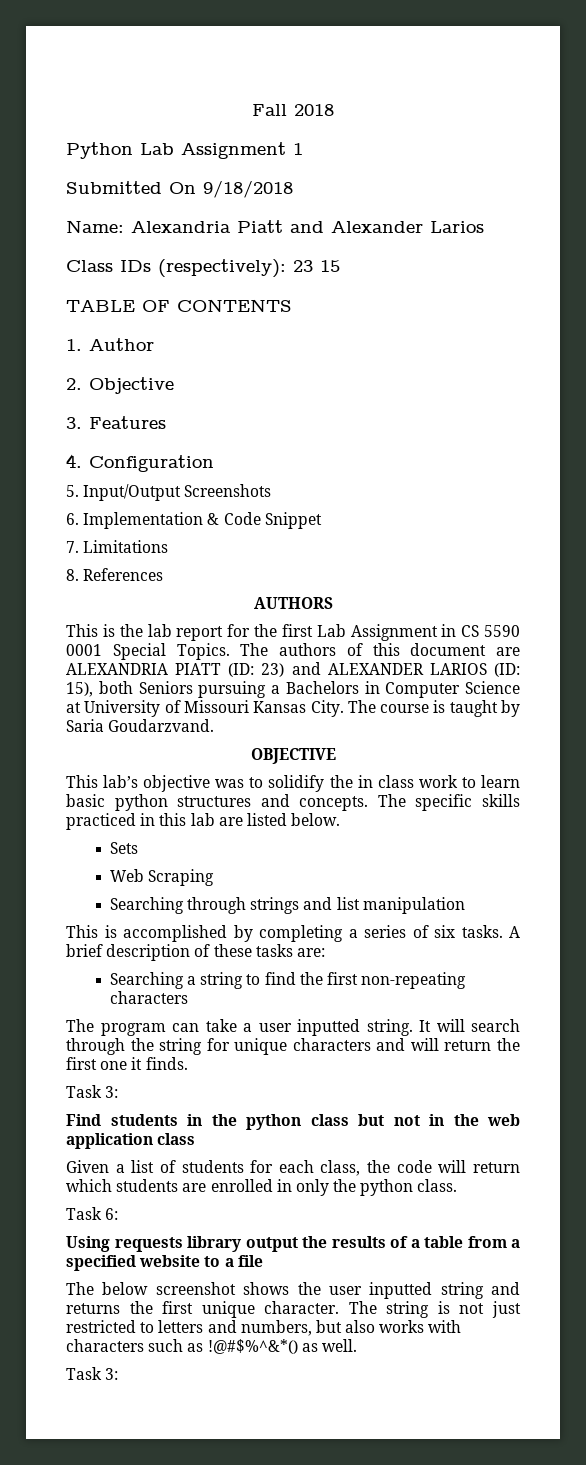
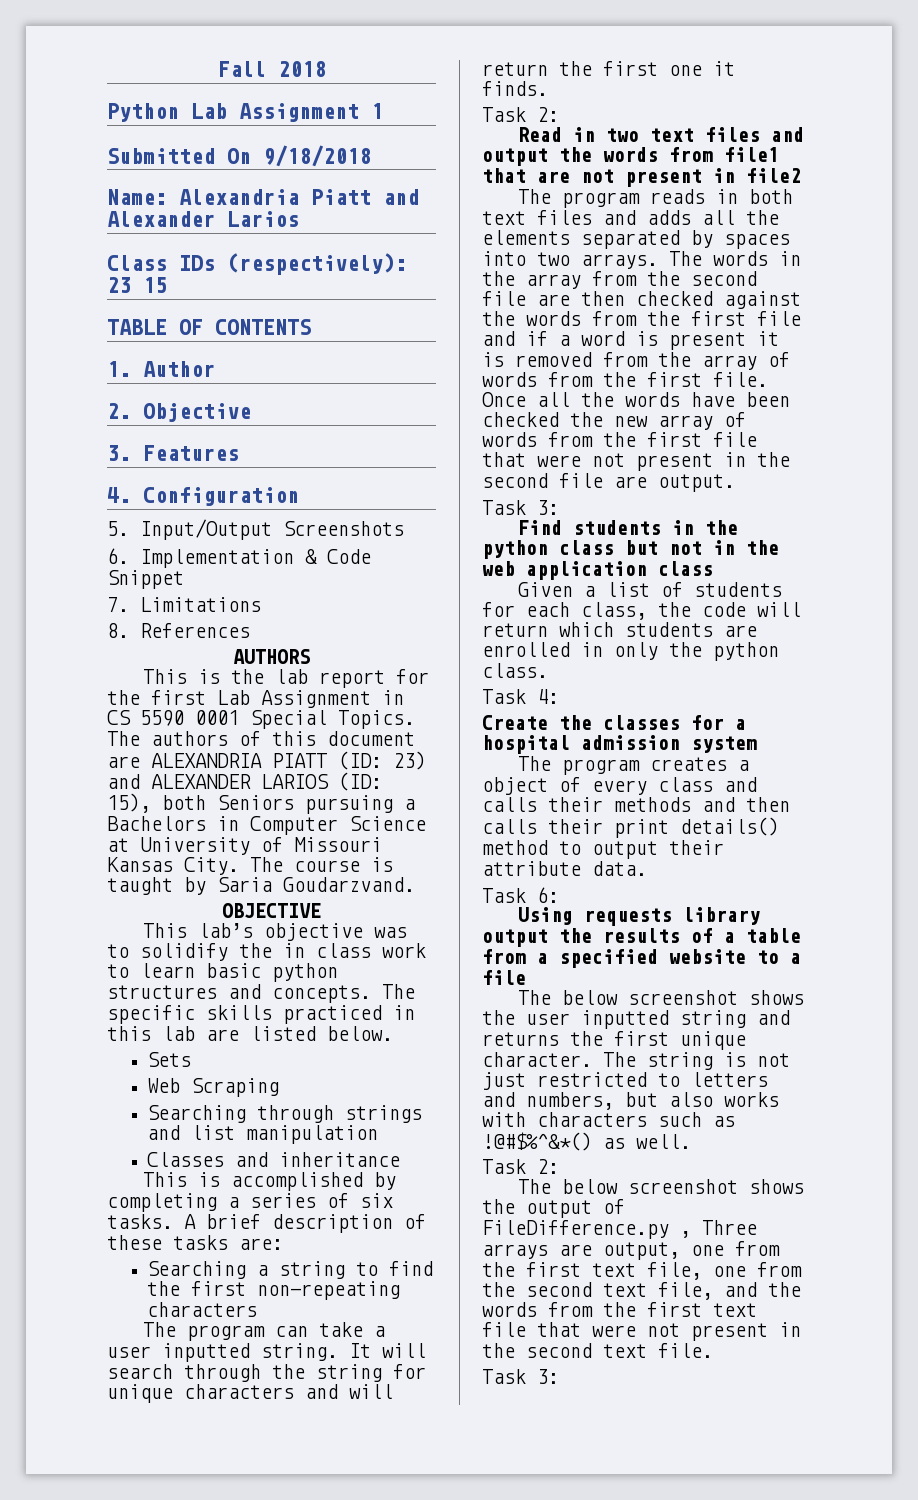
+ Classes and inheritance
  It will search through the string for unique characters and will return the first one it finds.
+ Task 2:
+ Read in two text files and output the words from file1 that are not present in file2
+ The program reads in both text files and adds all the elements separated by spaces into two arrays. The words in the array from the second file are then checked against the words from the first file and if a word is present it is removed from the array of words from the first file. Once all the words have been checked the new array of words from the first file that were not present in the second file are output.
+ Task 4:
+ Create the classes for a hospital admission system
+ The program creates a object of every class and calls their methods and then calls their print details() method to output their attribute data.
  The string is not just restricted to letters and numbers, but also works with characters such as !@#$%^&*() as well.
+ Task 2:
+ The below screenshot shows the output of FileDifference.py , Three arrays are output, one from the first text file, one from the second text file, and the words from the first text file that were not present in the second text file.

